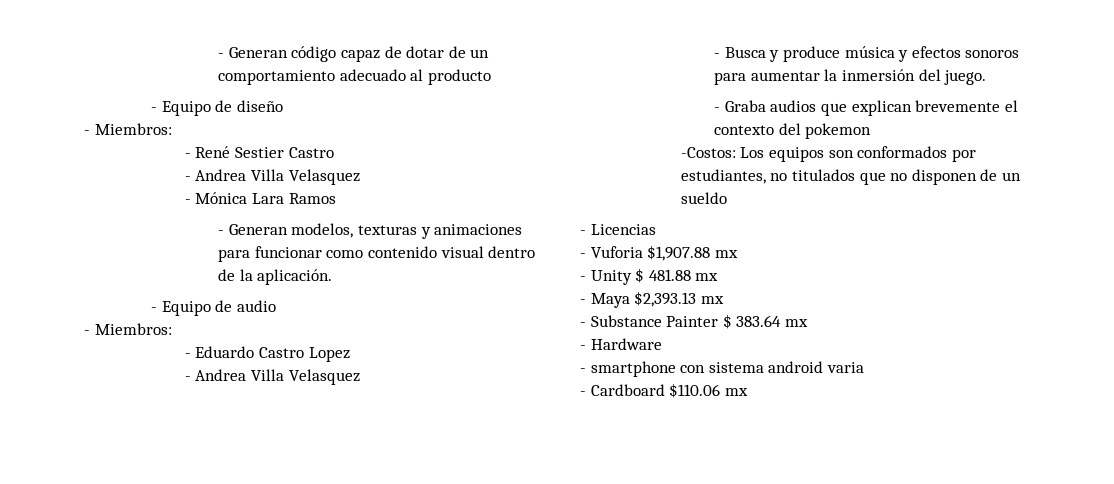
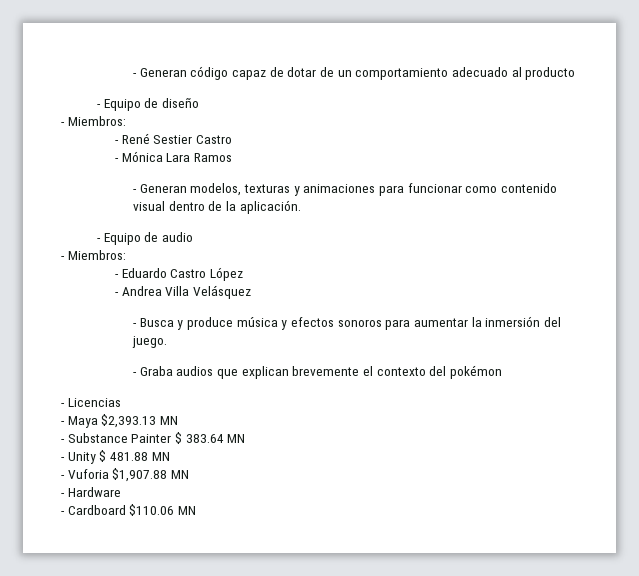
  - René Sestier Castro
- - Andrea Villa Velasquez
- - Eduardo Castro Lopez
- - Andrea Villa Velasquez
+ - Eduardo Castro López
+ - Andrea Villa Velásquez
- - Graba audios que explican brevemente el contexto del pokemon
- -Costos: Los equipos son conformados por estudiantes, no titulados que no disponen de un sueldo
+ - Graba audios que explican brevemente el contexto del pokémon
  - Licencias
- - Vuforia $1,907.88 mx
- - Unity $ 481.88 mx
- - Maya $2,393.13 mx
+ - Maya $2,393.13 MN
- - Substance Painter $ 383.64 mx
+ - Substance Painter $ 383.64 MN
+ - Unity $ 481.88 MN
+ - Vuforia $1,907.88 MN
  - Hardware
- - smartphone con sistema android varia
- - Cardboard $110.06 mx
+ - Cardboard $110.06 MN

